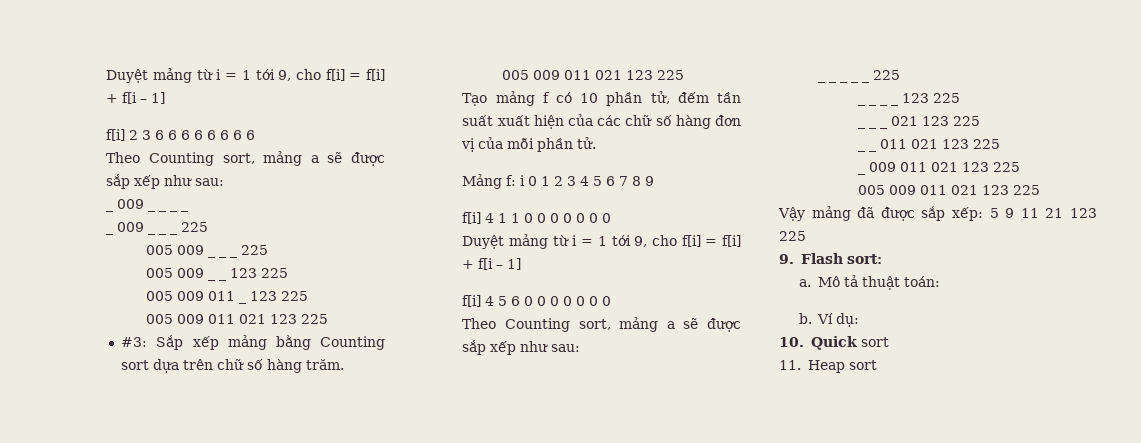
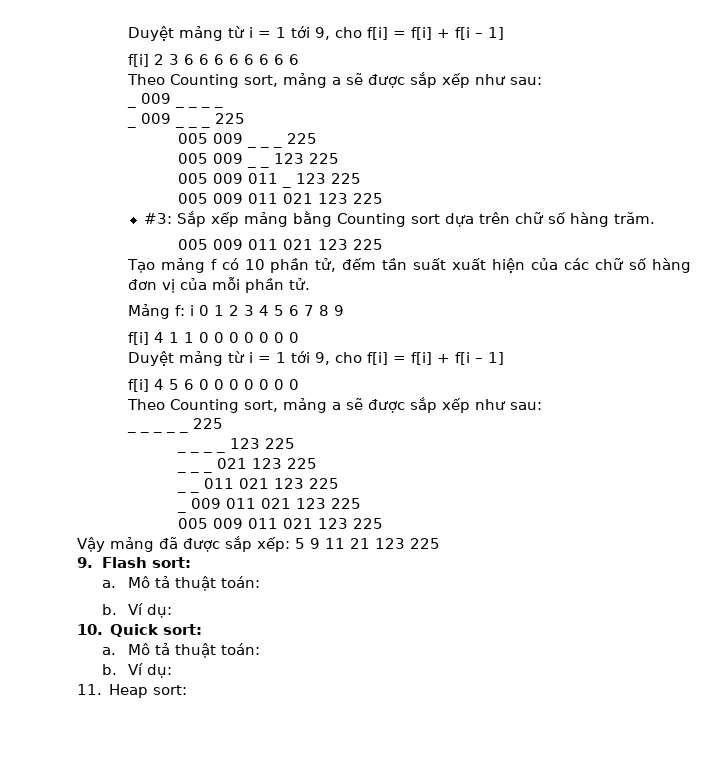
- 10. Quick sort
+ 10. Quick sort:
+ a. Mô tả thuật toán:
+ b. Ví dụ:
- 11. Heap sort
+ 11. Heap sort:

